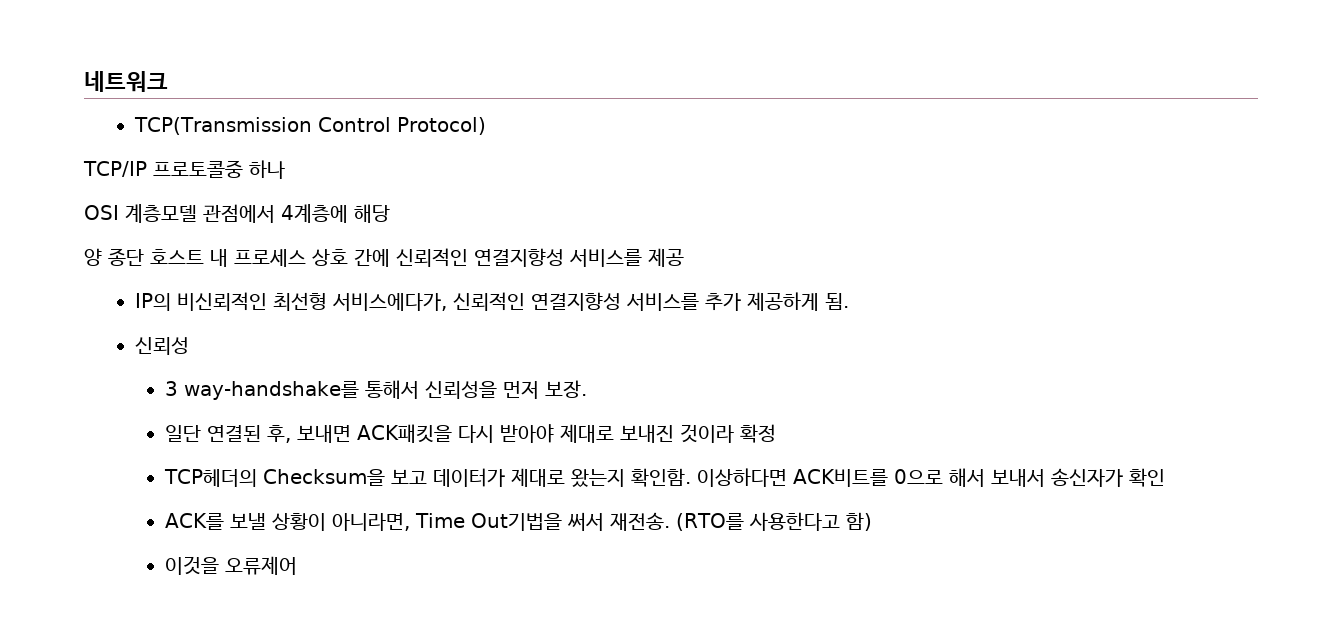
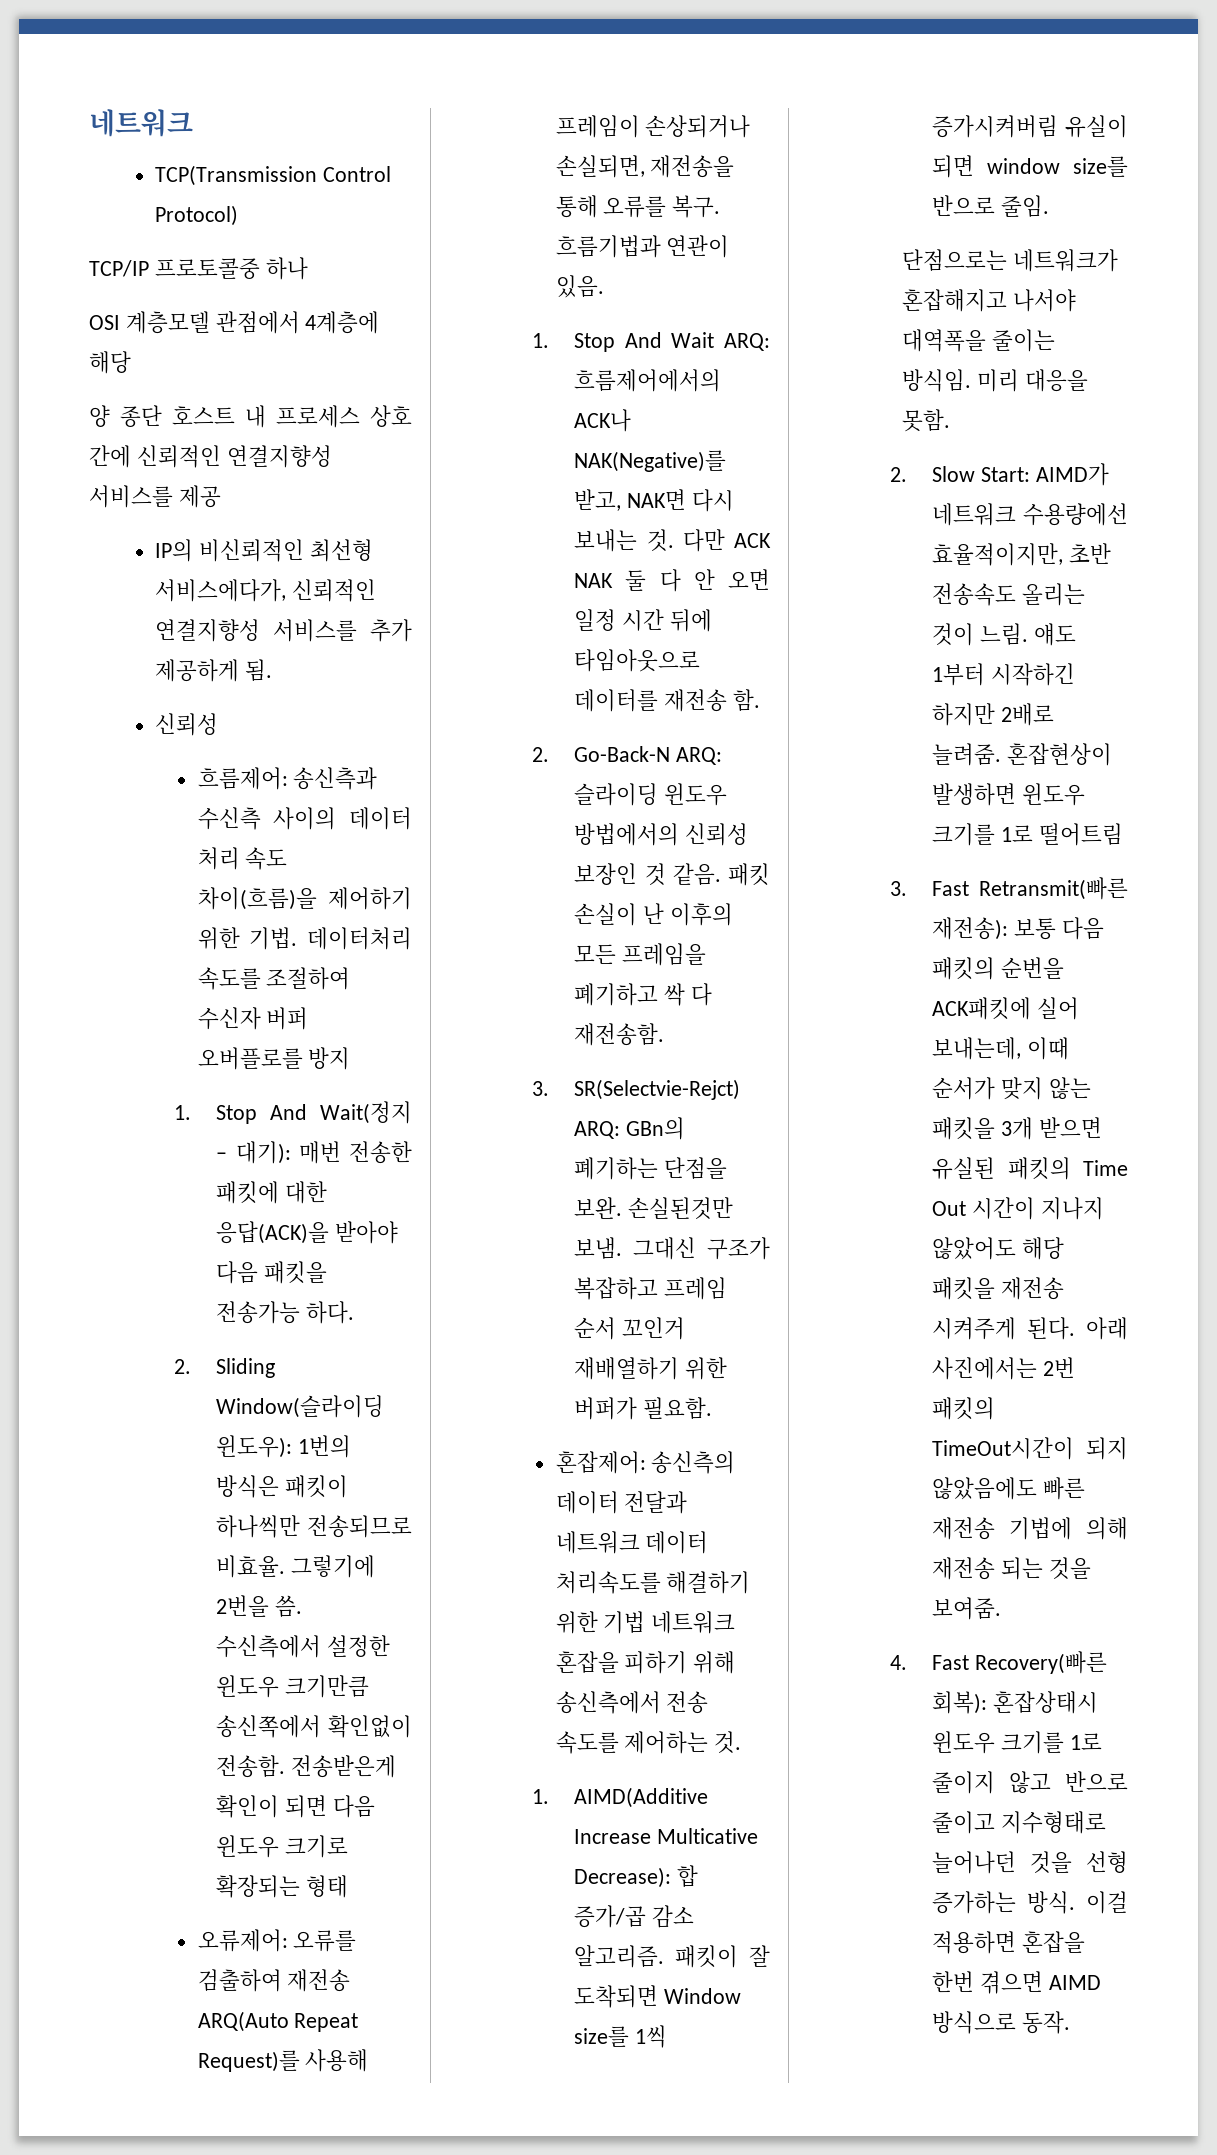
- 3 way-handshake를 통해서 신뢰성을 먼저 보장.
- 일단 연결된 후, 보내면 ACK패킷을 다시 받아야 제대로 보내진 것이라 확정
- TCP헤더의 Checksum을 보고 데이터가 제대로 왔는지 확인함. 이상하다면 ACK비트를 0으로 해서 보내서 송신자가 확인
- ACK를 보낼 상황이 아니라면, Time Out기법을 써서 재전송. (RTO를 사용한다고 함)
- 이것을 오류제어
+ 흐름제어: 송신측과 수신측 사이의 데이터 처리 속도 차이(흐름)을 제어하기 위한 기법. 데이터처리 속도를 조절하여 수신자 버퍼 오버플로를 방지
+ 1. Stop And Wait(정지 – 대기): 매번 전송한 패킷에 대한 응답(ACK)을 받아야 다음 패킷을 전송가능 하다.
+ 2. Sliding Window(슬라이딩 윈도우): 1번의 방식은 패킷이 하나씩만 전송되므로 비효율. 그렇기에 2번을 씀. 수신측에서 설정한 윈도우 크기만큼 송신쪽에서 확인없이 전송함. 전송받은게 확인이 되면 다음 윈도우 크기로 확장되는 형태
+ 오류제어: 오류를 검출하여 재전송 ARQ(Auto Repeat Request)를 사용해 프레임이 손상되거나 손실되면, 재전송을 통해 오류를 복구. 흐름기법과 연관이 있음.
+ 1. Stop And Wait ARQ: 흐름제어에서의 ACK나 NAK(Negative)를 받고, NAK면 다시 보내는 것. 다만 ACK NAK 둘 다 안 오면 일정 시간 뒤에 타임아웃으로 데이터를 재전송 함.
+ 2. Go-Back-N ARQ: 슬라이딩 윈도우 방법에서의 신뢰성 보장인 것 같음. 패킷 손실이 난 이후의 모든 프레임을 폐기하고 싹 다 재전송함.
+ 3. SR(Selectvie-Rejct) ARQ: GBn의 폐기하는 단점을 보완. 손실된것만 보냄. 그대신 구조가 복잡하고 프레임 순서 꼬인거 재배열하기 위한 버퍼가 필요함.
+ 혼잡제어: 송신측의 데이터 전달과 네트워크 데이터 처리속도를 해결하기 위한 기법 네트워크 혼잡을 피하기 위해 송신측에서 전송 속도를 제어하는 것.
+ 1. AIMD(Additive Increase Multicative Decrease): 합 증가/곱 감소 알고리즘. 패킷이 잘 도착되면 Window size를 1씩 증가시켜버림 유실이 되면 window size를 반으로 줄임.
+ 단점으로는 네트워크가 혼잡해지고 나서야 대역폭을 줄이는 방식임. 미리 대응을 못함.
+ 2. Slow Start: AIMD가 네트워크 수용량에선 효율적이지만, 초반 전송속도 올리는 것이 느림. 얘도 1부터 시작하긴 하지만 2배로 늘려줌. 혼잡현상이 발생하면 윈도우 크기를 1로 떨어트림
+ 3. Fast Retransmit(빠른 재전송): 보통 다음 패킷의 순번을 ACK패킷에 실어 보내는데, 이때 순서가 맞지 않는 패킷을 3개 받으면 유실된 패킷의 Time Out 시간이 지나지 않았어도 해당 패킷을 재전송 시켜주게 된다. 아래 사진에서는 2번 패킷의 TimeOut시간이 되지 않았음에도 빠른 재전송 기법에 의해 재전송 되는 것을 보여줌.
+ 4. Fast Recovery(빠른 회복): 혼잡상태시 윈도우 크기를 1로 줄이지 않고 반으로 줄이고 지수형태로 늘어나던 것을 선형 증가하는 방식. 이걸 적용하면 혼잡을 한번 겪으면 AIMD 방식으로 동작.

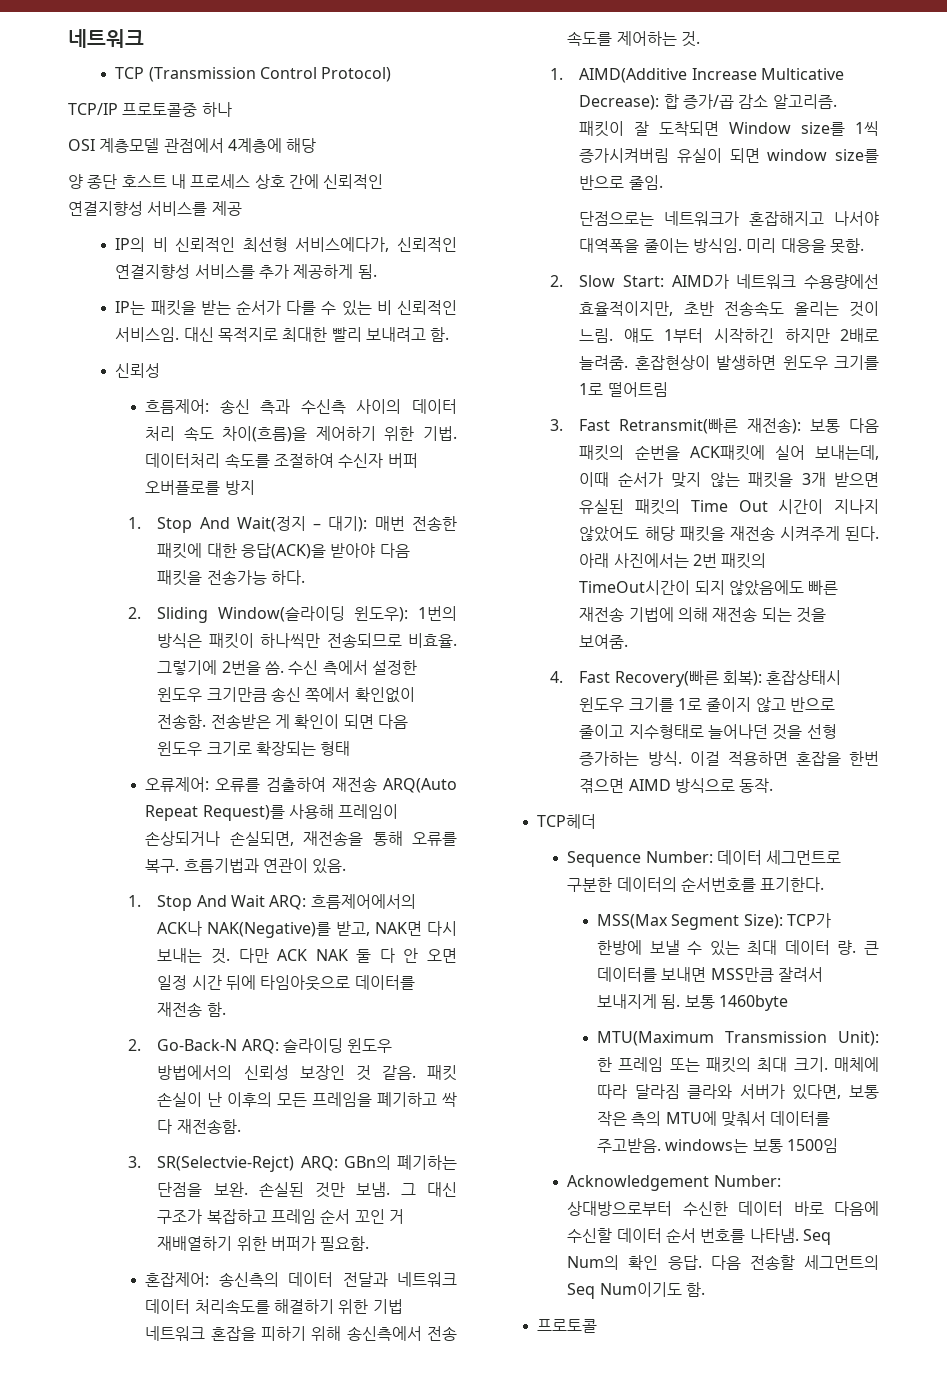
- TCP(Transmission Control Protocol)
+ TCP (Transmission Control Protocol)
- IP의 비신뢰적인 최선형 서비스에다가, 신뢰적인 연결지향성 서비스를 추가 제공하게 됨.
+ IP의 비 신뢰적인 최선형 서비스에다가, 신뢰적인 연결지향성 서비스를 추가 제공하게 됨.
+ IP는 패킷을 받는 순서가 다를 수 있는 비 신뢰적인 서비스임. 대신 목적지로 최대한 빨리 보내려고 함.
- 흐름제어: 송신측과 수신측 사이의 데이터 처리 속도 차이(흐름)을 제어하기 위한 기법.
+ 흐름제어: 송신 측과 수신측 사이의 데이터 처리 속도 차이(흐름)을 제어하기 위한 기법.
- 수신측에서 설정한 윈도우 크기만큼 송신쪽에서 확인없이 전송함. 전송받은게 확인이 되면 다음 윈도우 크기로 확장되는 형태
+ 수신 측에서 설정한 윈도우 크기만큼 송신 쪽에서 확인없이 전송함. 전송받은 게 확인이 되면 다음 윈도우 크기로 확장되는 형태
- 손실된것만 보냄. 그대신 구조가 복잡하고 프레임 순서 꼬인거 재배열하기 위한 버퍼가 필요함.
+ 손실된 것만 보냄. 그 대신 구조가 복잡하고 프레임 순서 꼬인 거 재배열하기 위한 버퍼가 필요함.
+ TCP헤더
+ Sequence Number: 데이터 세그먼트로 구분한 데이터의 순서번호를 표기한다.
+ MSS(Max Segment Size): TCP가 한방에 보낼 수 있는 최대 데이터 량. 큰 데이터를 보내면 MSS만큼 잘려서 보내지게 됨. 보통 1460byte
+ MTU(Maximum Transmission Unit): 한 프레임 또는 패킷의 최대 크기. 매체에 따라 달라짐 클라와 서버가 있다면, 보통 작은 측의 MTU에 맞춰서 데이터를 주고받음. windows는 보통 1500임
+ Acknowledgement Number: 상대방으로부터 수신한 데이터 바로 다음에 수신할 데이터 순서 번호를 나타냄. Seq Num의 확인 응답. 다음 전송할 세그먼트의 Seq Num이기도 함.
+ 프로토콜

